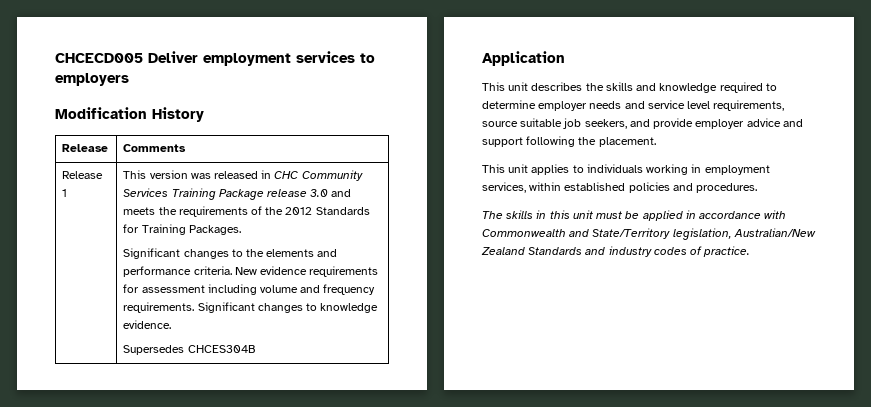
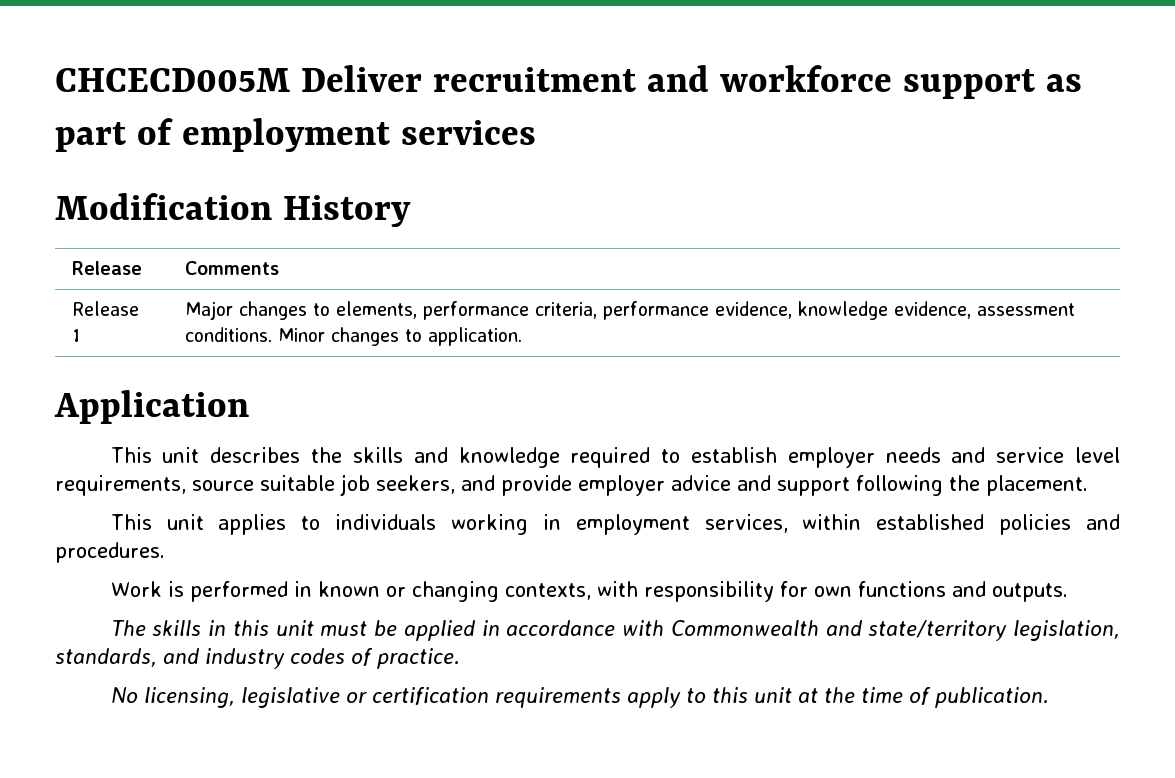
- CHCECD005 Deliver employment services to employers
+ CHCECD005M Deliver recruitment and workforce support as part of employment services
- This version was released in CHC Community Services Training Package release 3.0 and meets the requirements of the 2012 Standards for Training Packages.
- Significant changes to the elements and performance criteria. New evidence requirements for assessment including volume and frequency requirements. Significant changes to knowledge evidence.
- Supersedes CHCES304B
+ Major changes to elements, performance criteria, performance evidence, knowledge evidence, assessment conditions. Minor changes to application.
- This unit describes the skills and knowledge required to determine employer needs and service level requirements, source suitable job seekers, and provide employer advice and support following the placement.
+ This unit describes the skills and knowledge required to establish employer needs and service level requirements, source suitable job seekers, and provide employer advice and support following the placement.
+ Work is performed in known or changing contexts, with responsibility for own functions and outputs.
- The skills in this unit must be applied in accordance with Commonwealth and State/Territory legislation, Australian/New Zealand Standards and industry codes of practice.
+ The skills in this unit must be applied in accordance with Commonwealth and state/territory legislation, standards, and industry codes of practice.
+ No licensing, legislative or certification requirements apply to this unit at the time of publication.

